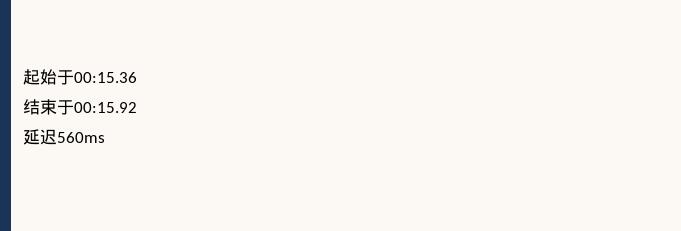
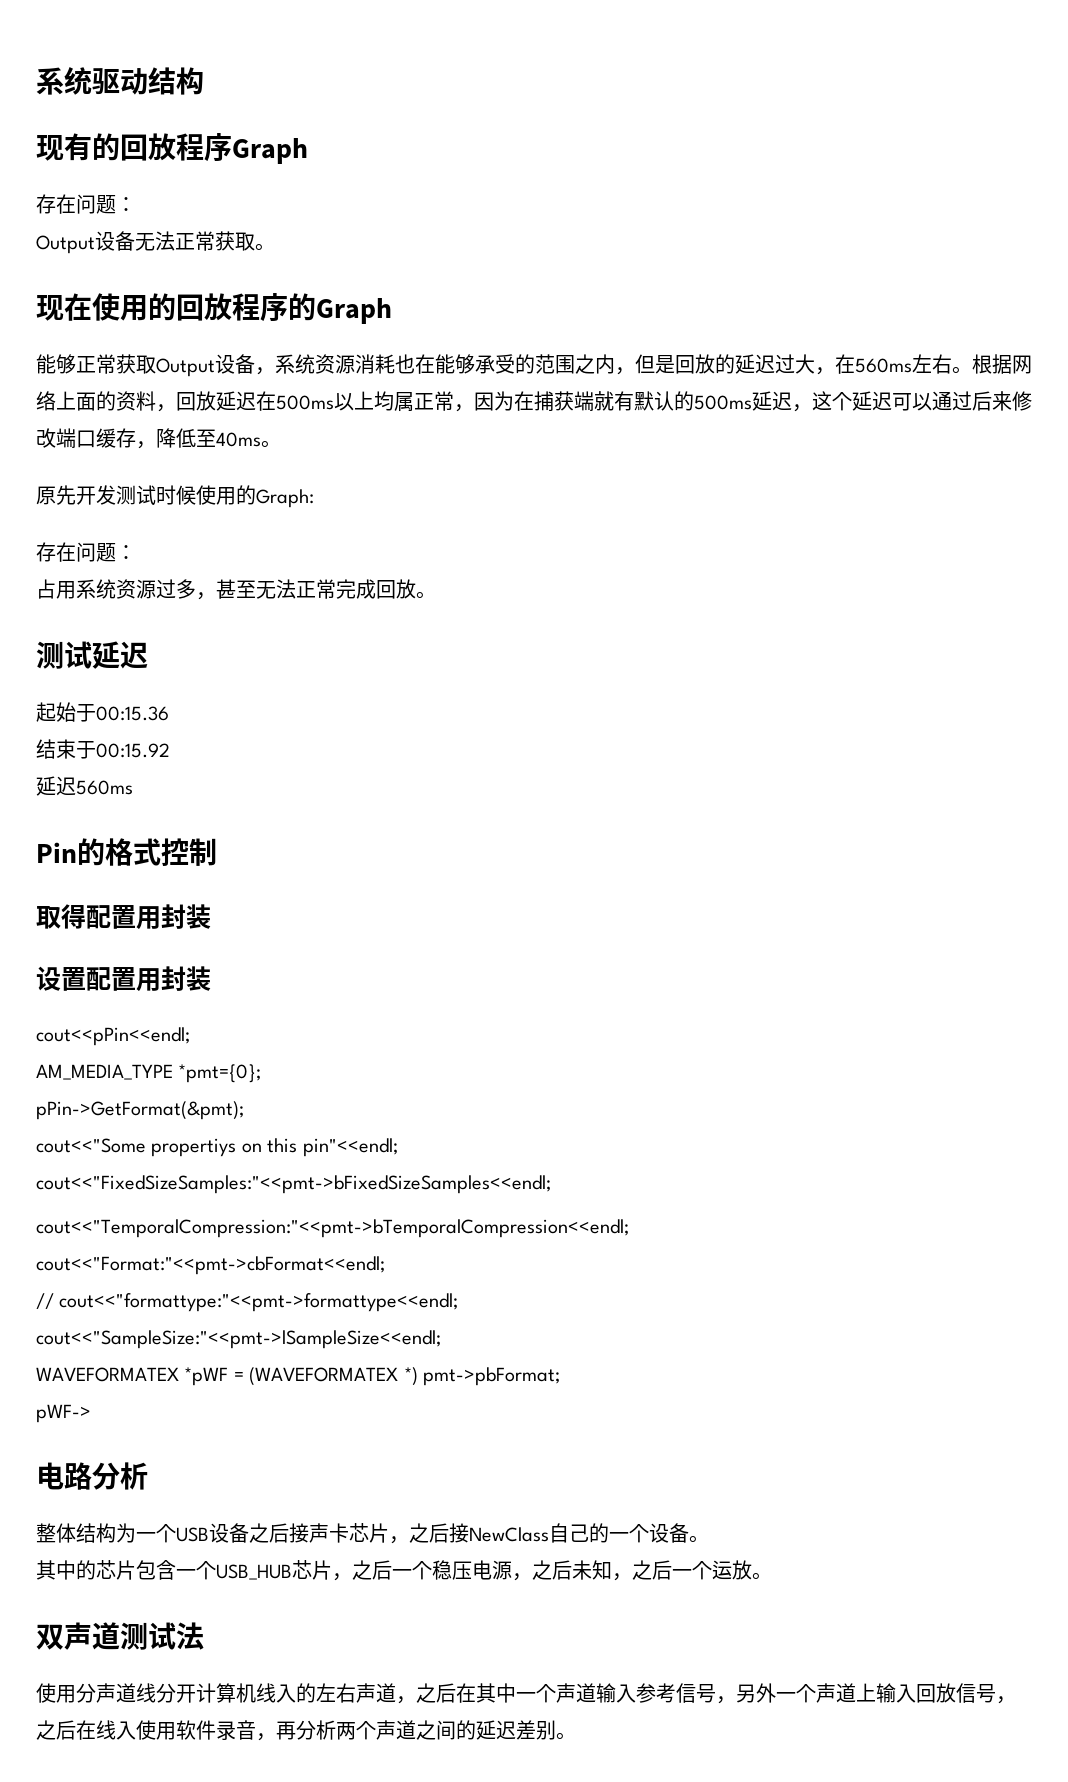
+ 系统驱动结构
+ 现有的回放程序Graph
+ 存在问题：
+ Output设备无法正常获取。
+ 现在使用的回放程序的Graph
+ 能够正常获取Output设备，系统资源消耗也在能够承受的范围之内，但是回放的延迟过大，在560ms左右。根据网络上面的资料，回放延迟在500ms以上均属正常，因为在捕获端就有默认的500ms延迟，这个延迟可以通过后来修改端口缓存，降低至40ms。
+ 原先开发测试时候使用的Graph:
+ 存在问题：
+ 占用系统资源过多，甚至无法正常完成回放。
+ 测试延迟
+ Pin的格式控制
+ 取得配置用封装
+ 设置配置用封装
+ cout<<pPin<<endl;
+ AM_MEDIA_TYPE *pmt={0};
+ pPin->GetFormat(&pmt);
+ cout<<"Some propertiys on this pin"<<endl;
+ cout<<"FixedSizeSamples:"<<pmt->bFixedSizeSamples<<endl;
+ cout<<"TemporalCompression:"<<pmt->bTemporalCompression<<endl;
+ cout<<"Format:"<<pmt->cbFormat<<endl;
+ // cout<<"formattype:"<<pmt->formattype<<endl;
+ cout<<"SampleSize:"<<pmt->lSampleSize<<endl;
+ WAVEFORMATEX *pWF = (WAVEFORMATEX *) pmt->pbFormat;
+ pWF->
+ 电路分析
+ 整体结构为一个USB设备之后接声卡芯片，之后接NewClass自己的一个设备。
+ 其中的芯片包含一个USB_HUB芯片，之后一个稳压电源，之后未知，之后一个运放。
+ 双声道测试法
+ 使用分声道线分开计算机线入的左右声道，之后在其中一个声道输入参考信号，另外一个声道上输入回放信号，之后在线入使用软件录音，再分析两个声道之间的延迟差别。

